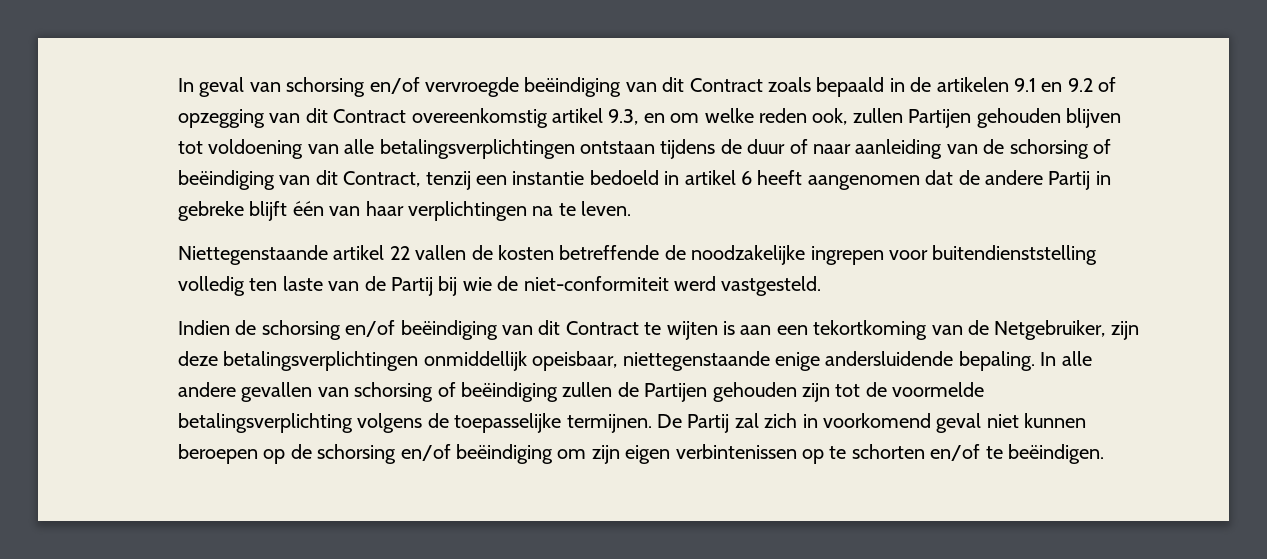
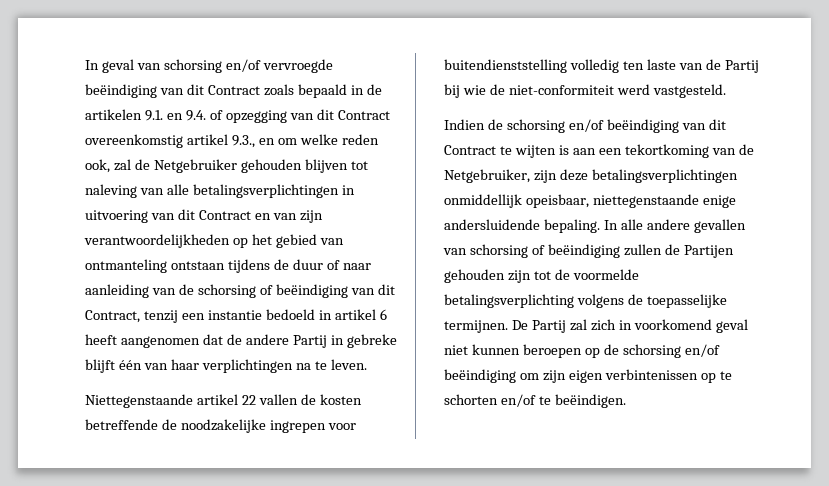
- In geval van schorsing en/of vervroegde beëindiging van dit Contract zoals bepaald in de artikelen 9.1 en 9.2 of opzegging van dit Contract overeenkomstig artikel 9.3, en om welke reden ook, zullen Partijen gehouden blijven tot voldoening van alle betalingsverplichtingen ontstaan tijdens de duur of naar aanleiding van de schorsing of beëindiging van dit Contract, tenzij een instantie bedoeld in artikel 6 heeft aangenomen dat de andere Partij in gebreke blijft één van haar verplichtingen na te leven.
+ In geval van schorsing en/of vervroegde beëindiging van dit Contract zoals bepaald in de artikelen 9.1. en 9.4. of opzegging van dit Contract overeenkomstig artikel 9.3., en om welke reden ook, zal de Netgebruiker gehouden blijven tot naleving van alle betalingsverplichtingen in uitvoering van dit Contract en van zijn verantwoordelijkheden op het gebied van ontmanteling ontstaan tijdens de duur of naar aanleiding van de schorsing of beëindiging van dit Contract, tenzij een instantie bedoeld in artikel 6 heeft aangenomen dat de andere Partij in gebreke blijft één van haar verplichtingen na te leven.

